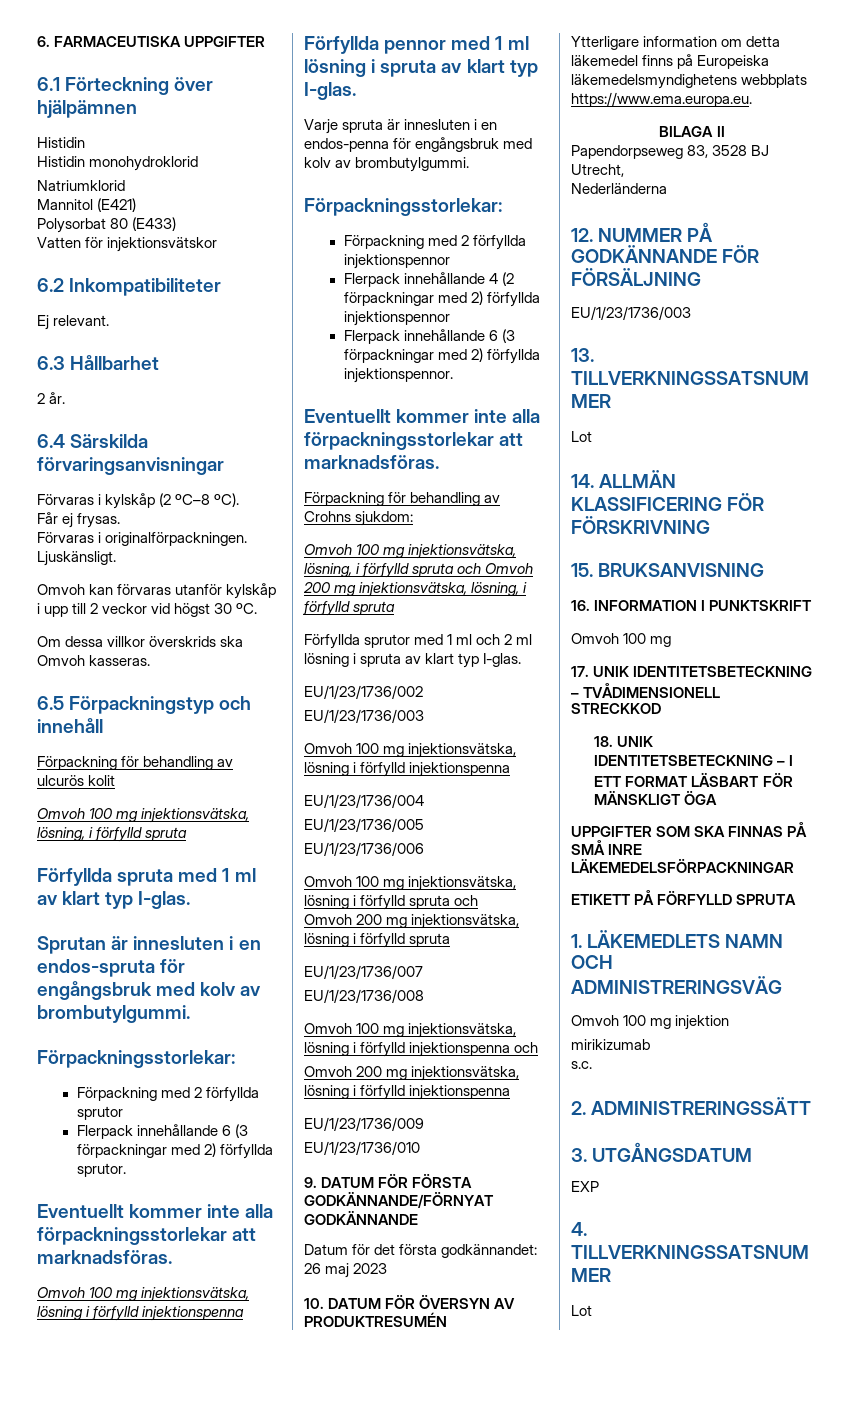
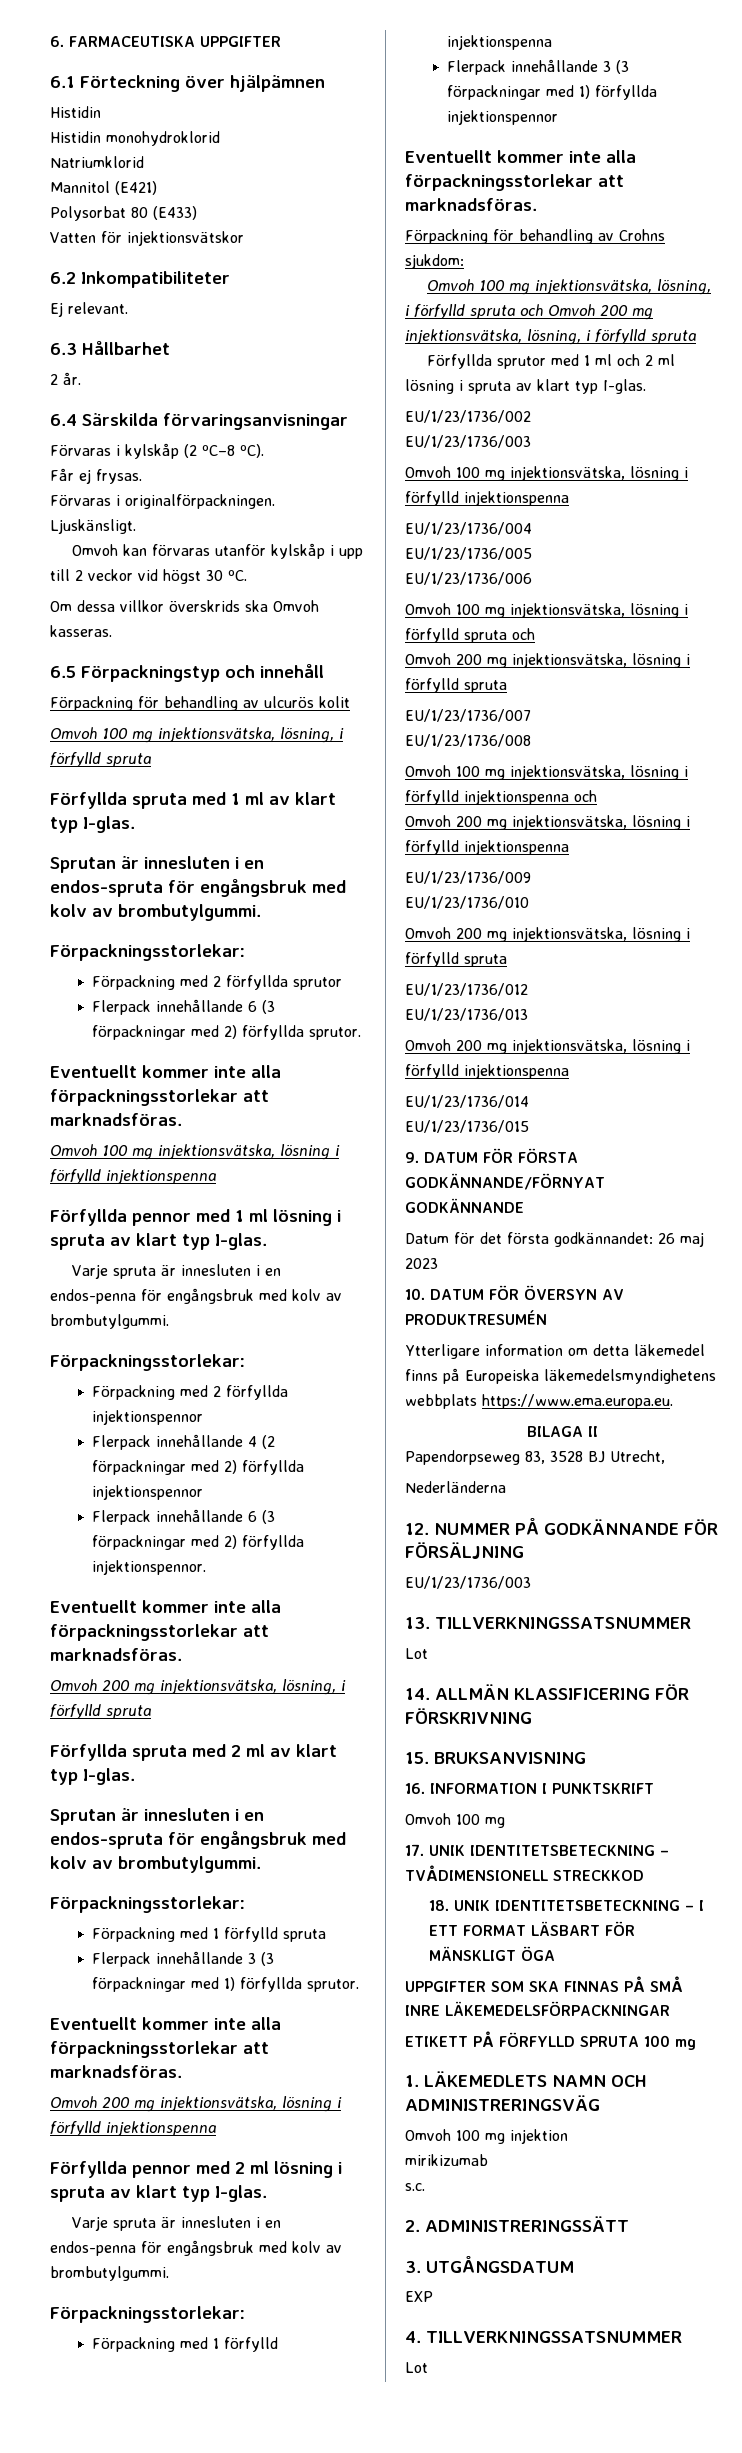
  Flerpack innehållande 6 (3 förpackningar med 2) förfyllda injektionspennor.
+ Eventuellt kommer inte alla förpackningsstorlekar att marknadsföras.
+ Omvoh 200 mg injektionsvätska, lösning, i förfylld spruta
+ Förfyllda spruta med 2 ml av klart typ I-glas.
+ Sprutan är innesluten i en endos-spruta för engångsbruk med kolv av brombutylgummi.
+ Förpackningsstorlekar:
+ Förpackning med 1 förfylld spruta
+ Flerpack innehållande 3 (3 förpackningar med 1) förfyllda sprutor.
+ Eventuellt kommer inte alla förpackningsstorlekar att marknadsföras.
+ Omvoh 200 mg injektionsvätska, lösning i förfylld injektionspenna
+ Förfyllda pennor med 2 ml lösning i spruta av klart typ I-glas.
+ Varje spruta är innesluten i en endos-penna för engångsbruk med kolv av brombutylgummi.
+ Förpackningsstorlekar:
+ Förpackning med 1 förfylld injektionspenna
+ Flerpack innehållande 3 (3 förpackningar med 1) förfyllda injektionspennor
  EU/1/23/1736/010
+ Omvoh 200 mg injektionsvätska, lösning i förfylld spruta
+ EU/1/23/1736/012
+ EU/1/23/1736/013
+ Omvoh 200 mg injektionsvätska, lösning i förfylld injektionspenna
+ EU/1/23/1736/014
+ EU/1/23/1736/015
- ETIKETT PÅ FÖRFYLLD SPRUTA
+ ETIKETT PÅ FÖRFYLLD SPRUTA 100 mg

